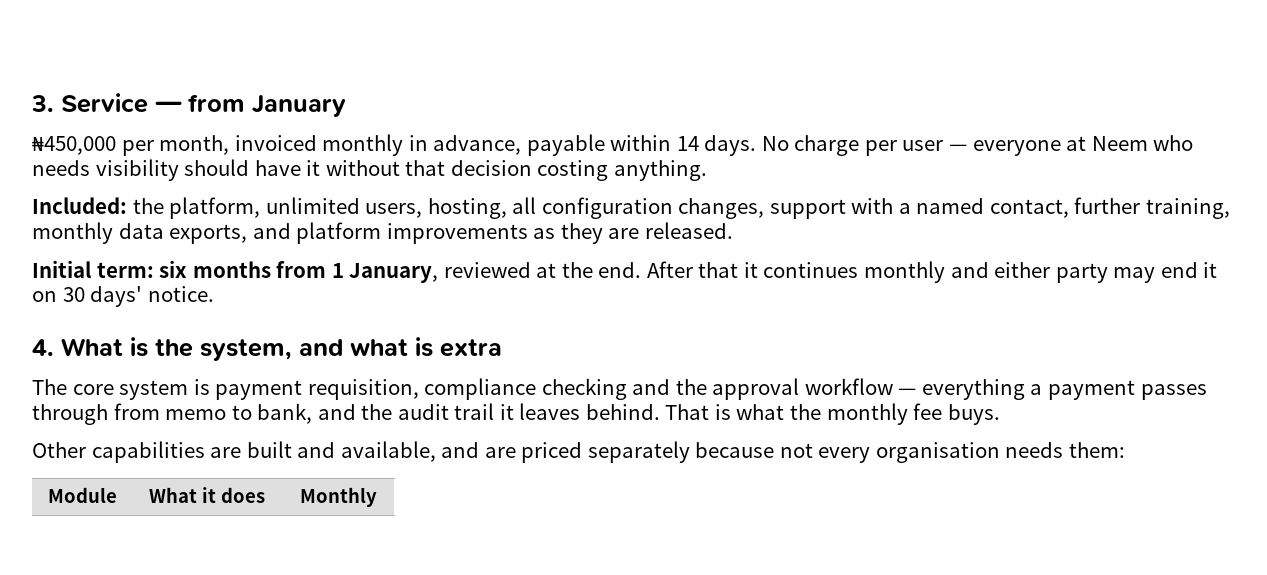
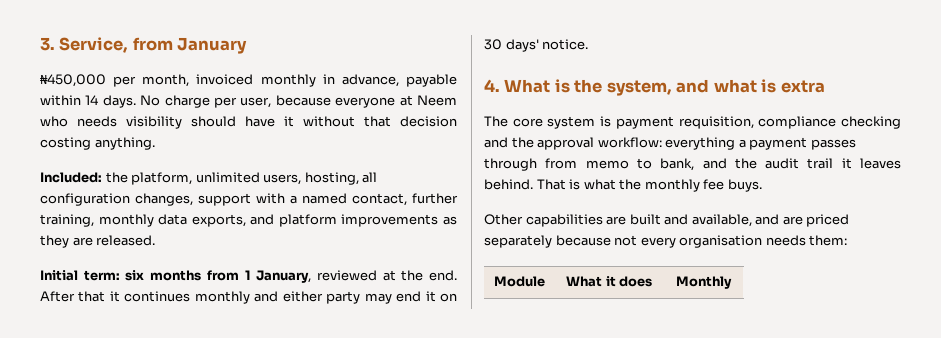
- 3. Service — from January
+ 3. Service, from January
- No charge per user — everyone at Neem who needs visibility should have it without that decision costing anything.
+ No charge per user, because everyone at Neem who needs visibility should have it without that decision costing anything.
- The core system is payment requisition, compliance checking and the approval workflow — everything a payment passes through from memo to bank, and the audit trail it leaves behind.
+ The core system is payment requisition, compliance checking and the approval workflow: everything a payment passes through from memo to bank, and the audit trail it leaves behind.

